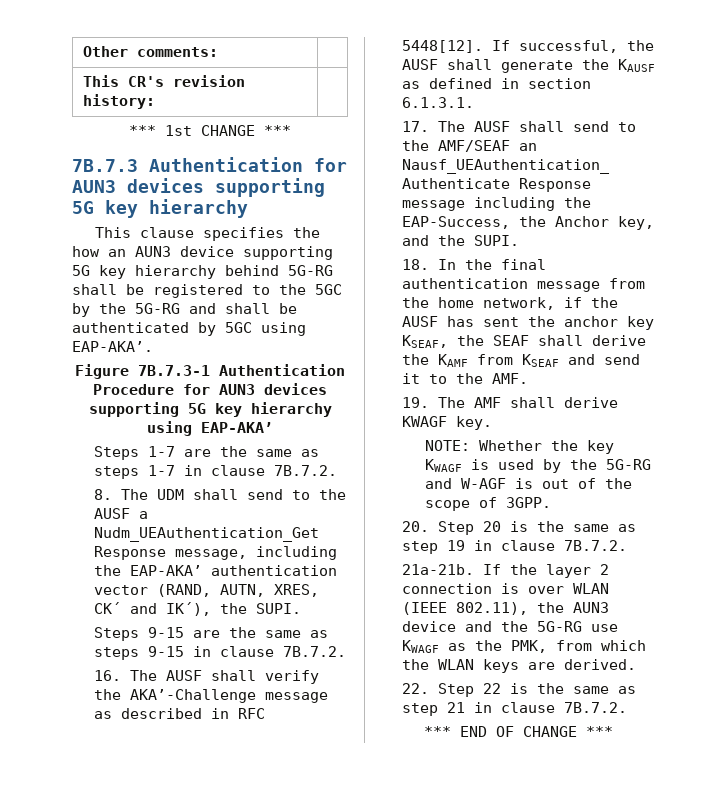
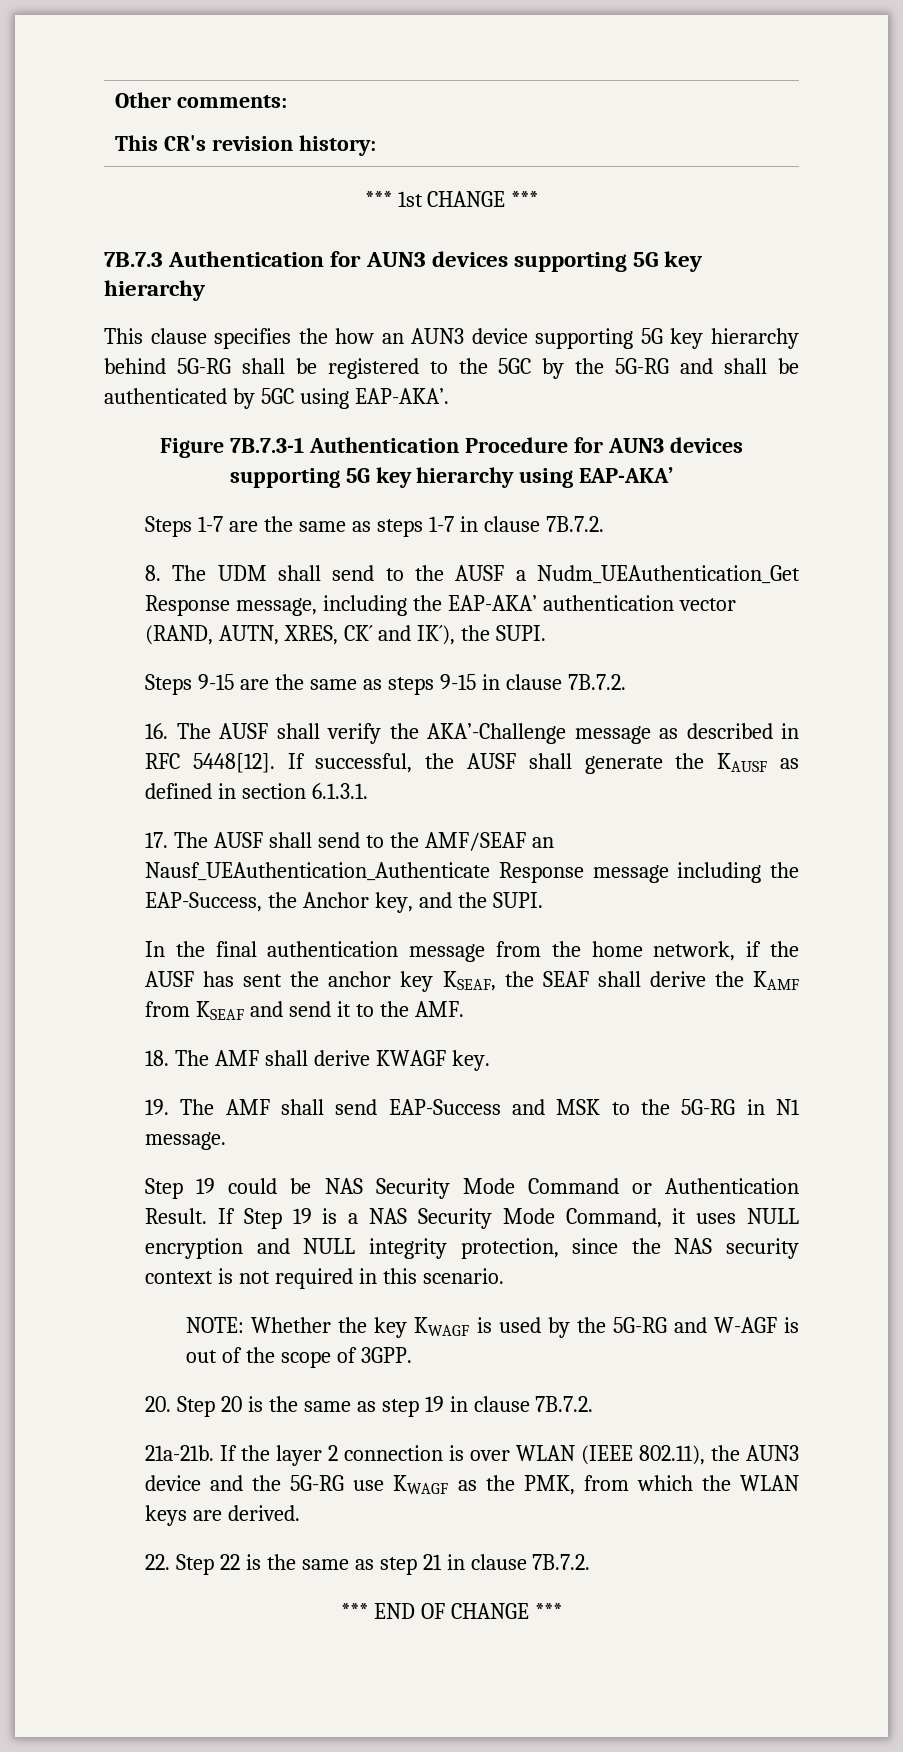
- 18. In the final authentication message from the home network, if the AUSF has sent the anchor key KSEAF, the SEAF shall derive the KAMF from KSEAF and send it to the AMF.
+ In the final authentication message from the home network, if the AUSF has sent the anchor key KSEAF, the SEAF shall derive the KAMF from KSEAF and send it to the AMF.
- 19. The AMF shall derive KWAGF key.
+ 18. The AMF shall derive KWAGF key.
+ 19. The AMF shall send EAP-Success and MSK to the 5G-RG in N1 message.
+ Step 19 could be NAS Security Mode Command or Authentication Result. If Step 19 is a NAS Security Mode Command, it uses NULL encryption and NULL integrity protection, since the NAS security context is not required in this scenario.

